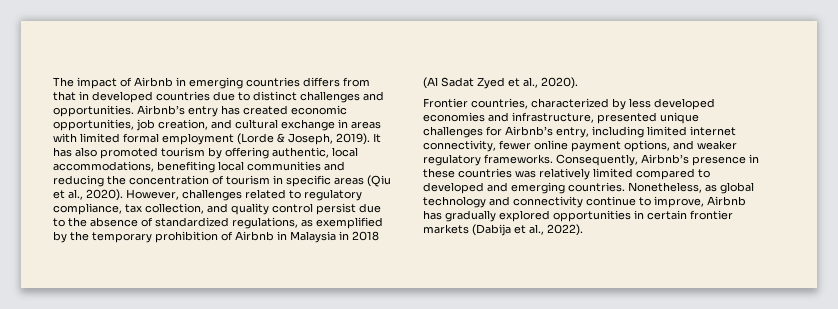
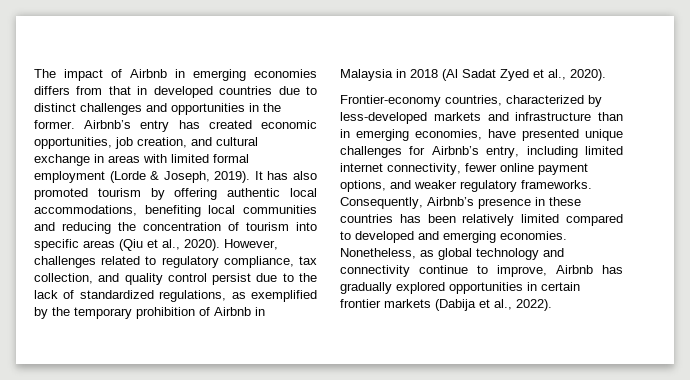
- The impact of Airbnb in emerging countries differs from that in developed countries due to distinct challenges and opportunities.
+ The impact of Airbnb in emerging economies differs from that in developed countries due to distinct challenges and opportunities in the former.
- It has also promoted tourism by offering authentic, local accommodations, benefiting local communities and reducing the concentration of tourism in specific areas (Qiu et al., 2020).
+ It has also promoted tourism by offering authentic local accommodations, benefiting local communities and reducing the concentration of tourism into specific areas (Qiu et al., 2020).
- However, challenges related to regulatory compliance, tax collection, and quality control persist due to the absence of standardized regulations, as exemplified by the temporary prohibition of Airbnb in Malaysia in 2018 (Al Sadat Zyed et al., 2020).
+ However, challenges related to regulatory compliance, tax collection, and quality control persist due to the lack of standardized regulations, as exemplified by the temporary prohibition of Airbnb in Malaysia in 2018 (Al Sadat Zyed et al., 2020).
- Frontier countries, characterized by less developed economies and infrastructure, presented unique challenges for Airbnb’s entry, including limited internet connectivity, fewer online payment options, and weaker regulatory frameworks.
+ Frontier-economy countries, characterized by less-developed markets and infrastructure than in emerging economies, have presented unique challenges for Airbnb’s entry, including limited internet connectivity, fewer online payment options, and weaker regulatory frameworks.
- Consequently, Airbnb’s presence in these countries was relatively limited compared to developed and emerging countries.
+ Consequently, Airbnb’s presence in these countries has been relatively limited compared to developed and emerging economies.

